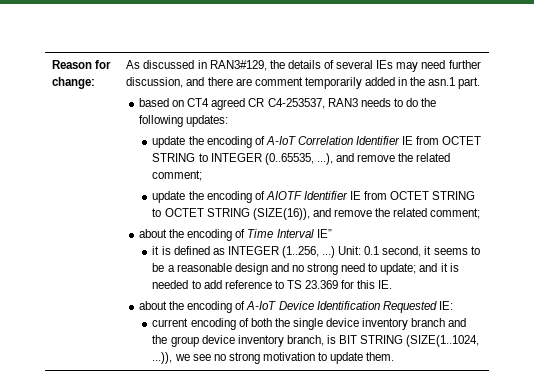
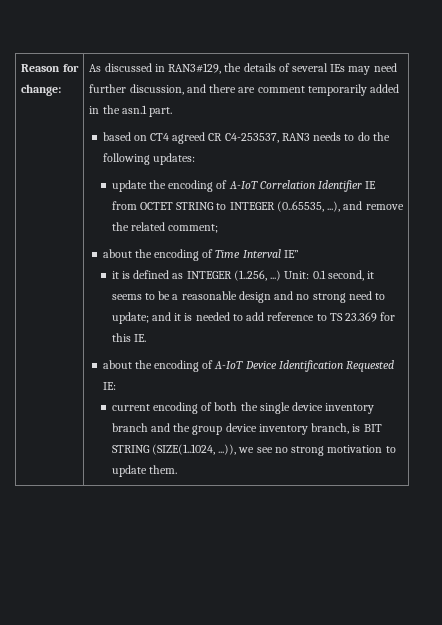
- update the encoding of AIOTF Identifier IE from OCTET STRING to OCTET STRING (SIZE(16)), and remove the related comment;

